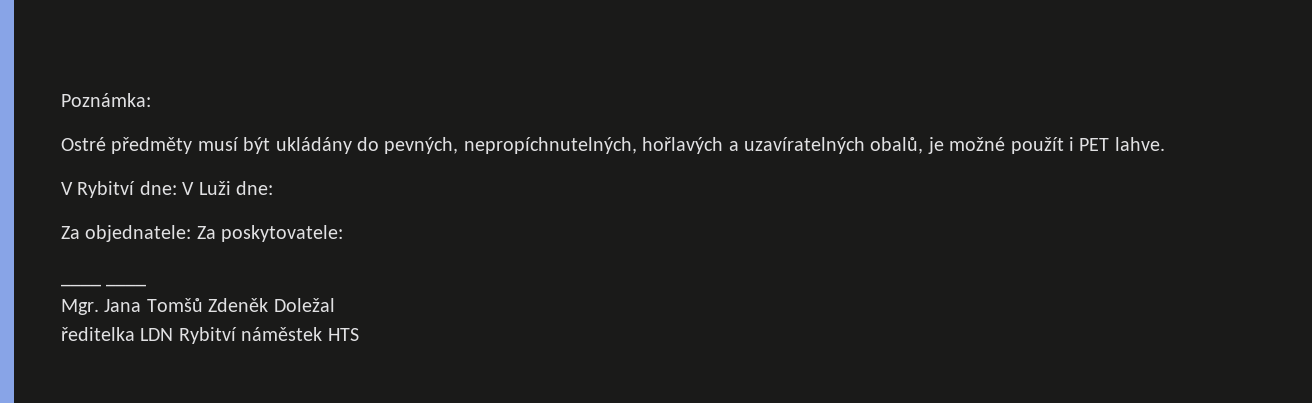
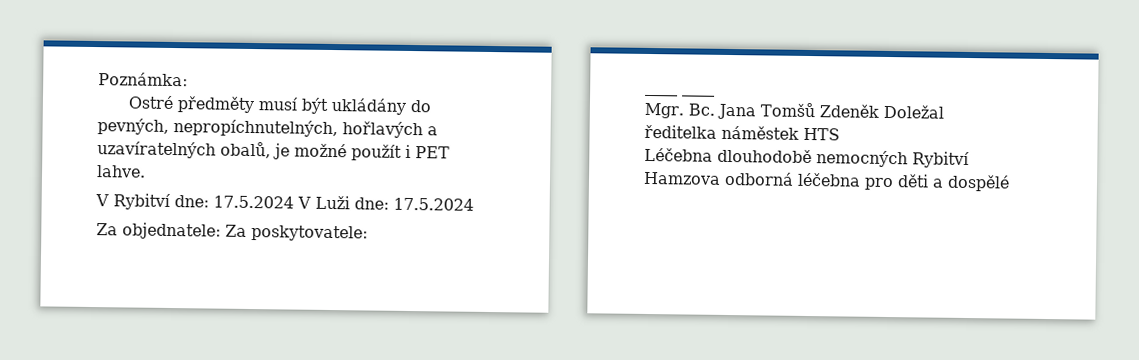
- V Rybitví dne: V Luži dne:
+ V Rybitví dne: 17.5.2024 V Luži dne: 17.5.2024
- Mgr. Jana Tomšů Zdeněk Doležal
+ Mgr. Bc. Jana Tomšů Zdeněk Doležal
- ředitelka LDN Rybitví náměstek HTS
+ ředitelka náměstek HTS
+ Léčebna dlouhodobě nemocných Rybitví Hamzova odborná léčebna pro děti a dospělé

